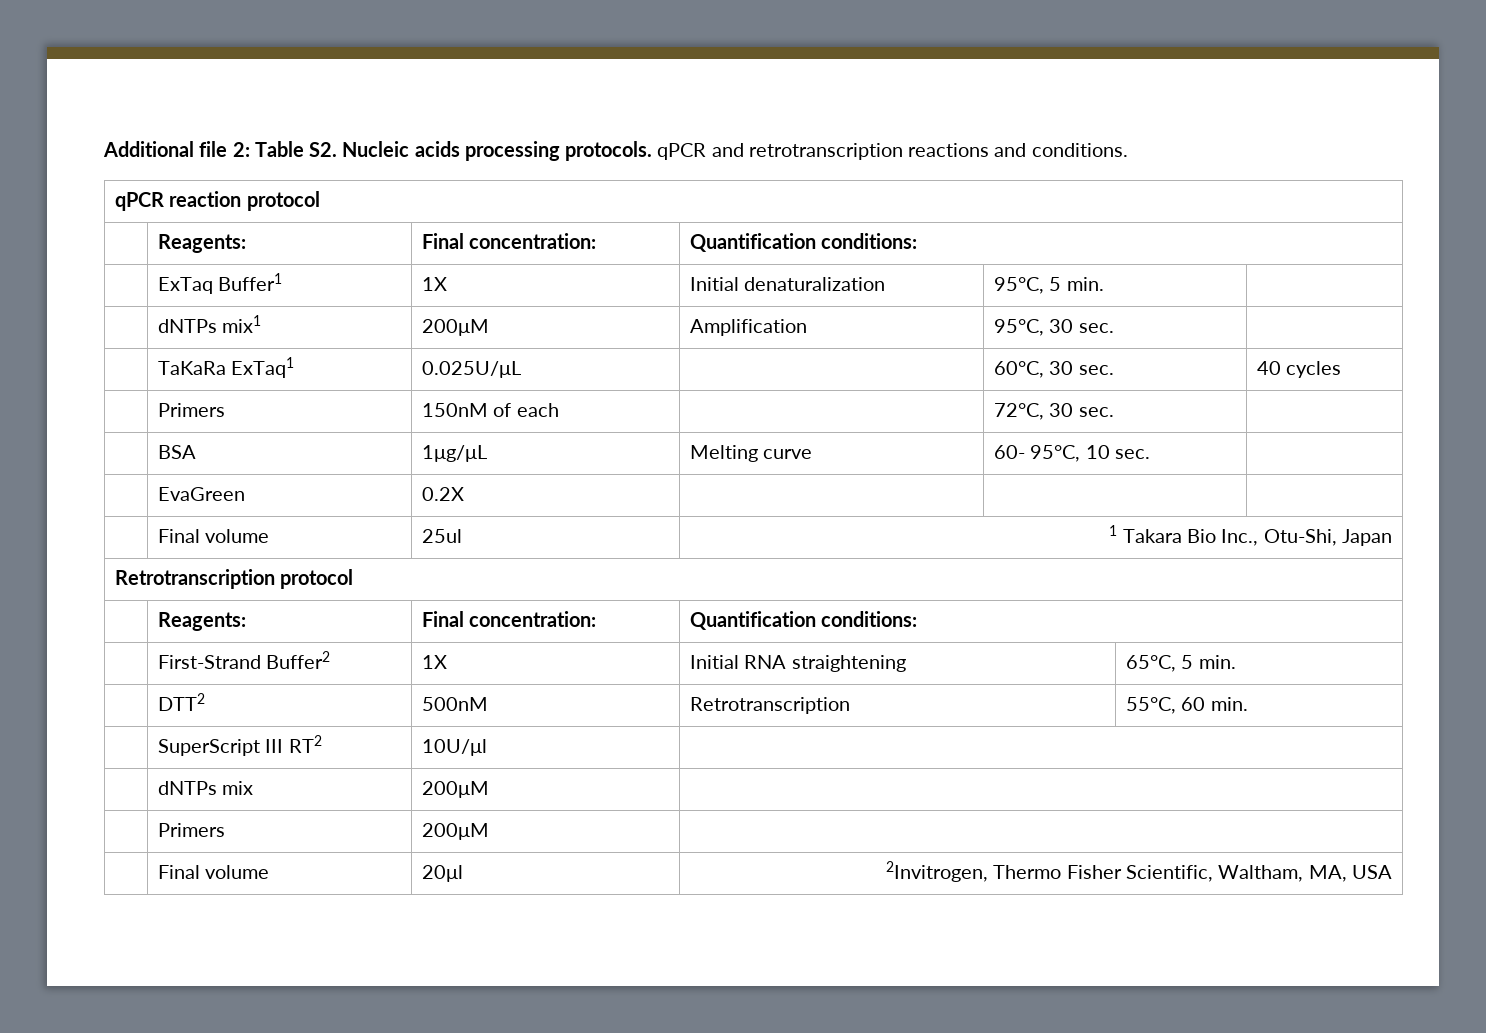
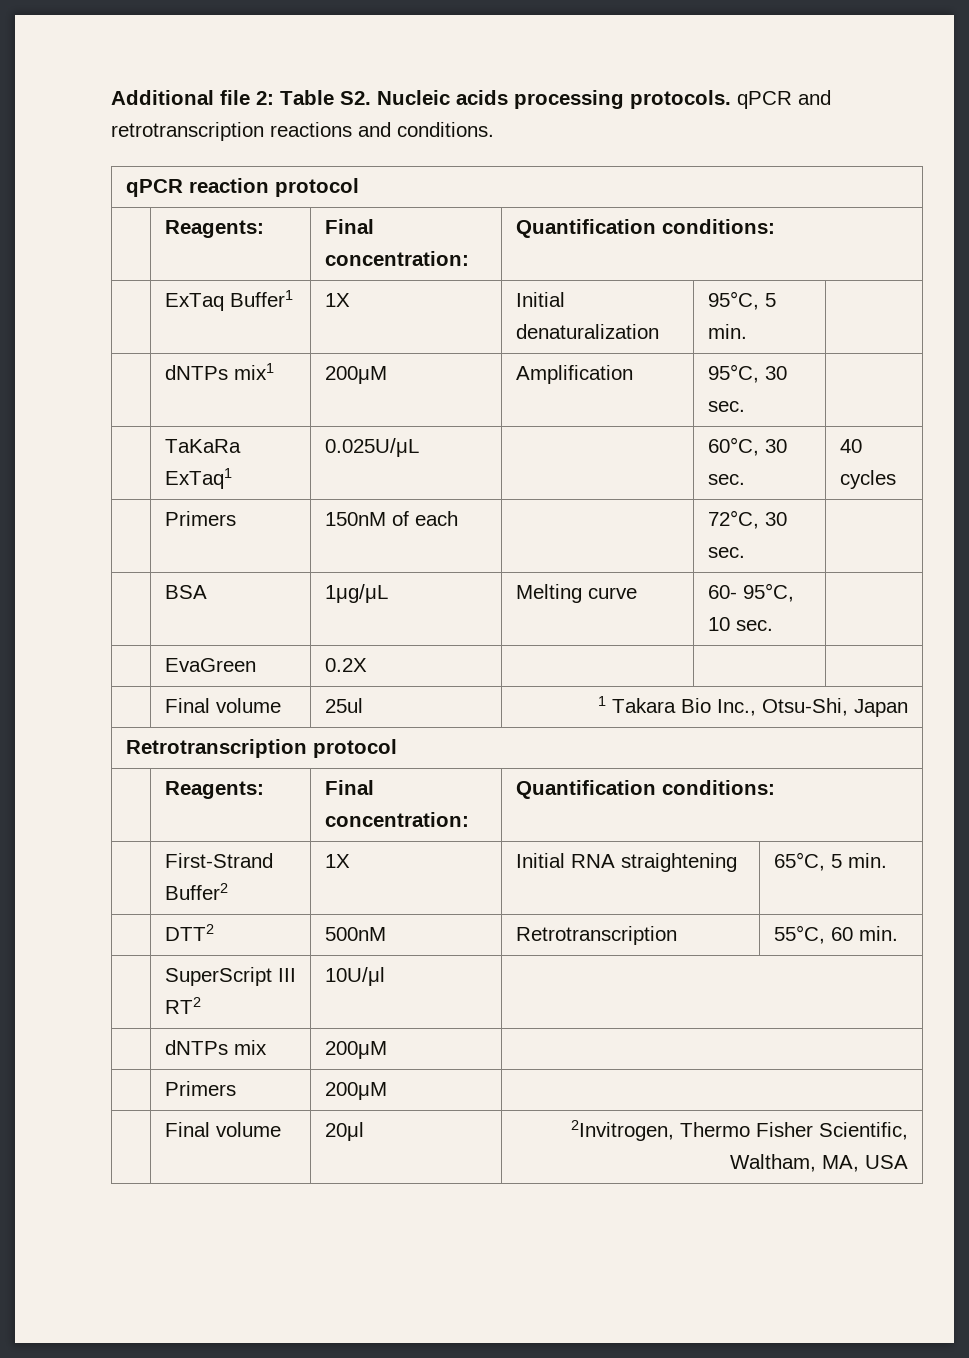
- | Final volume | 25ul | 1 Takara Bio Inc., Otu-Shi, Japan
+ | Final volume | 25ul | 1 Takara Bio Inc., Otsu-Shi, Japan

